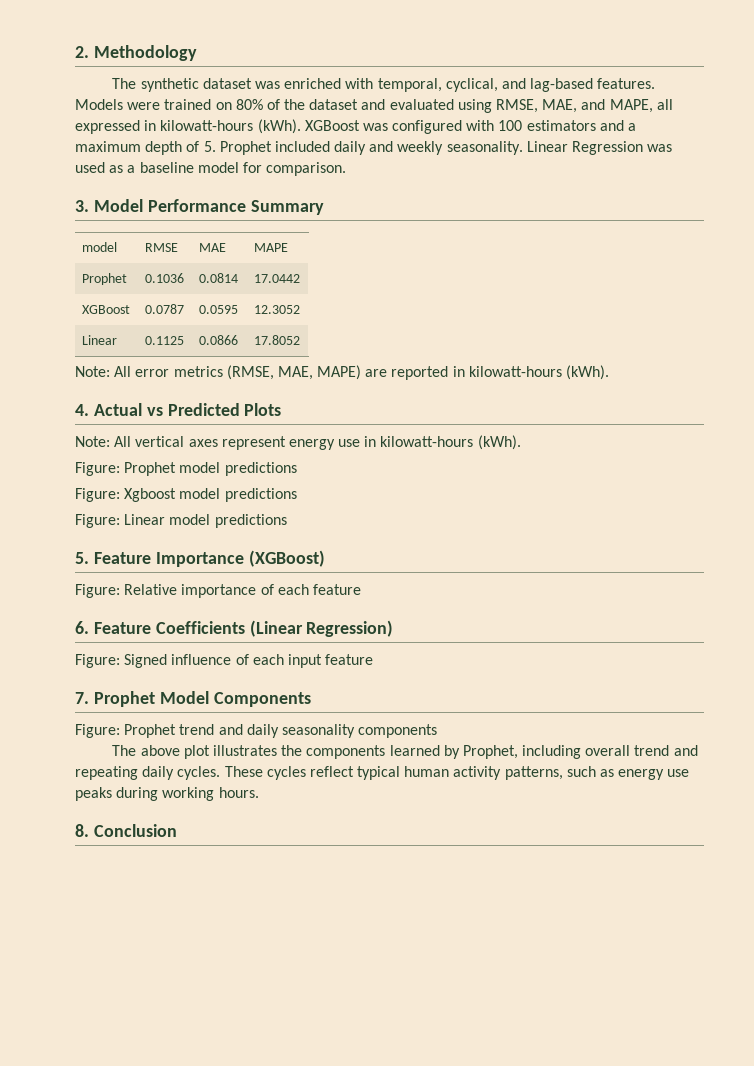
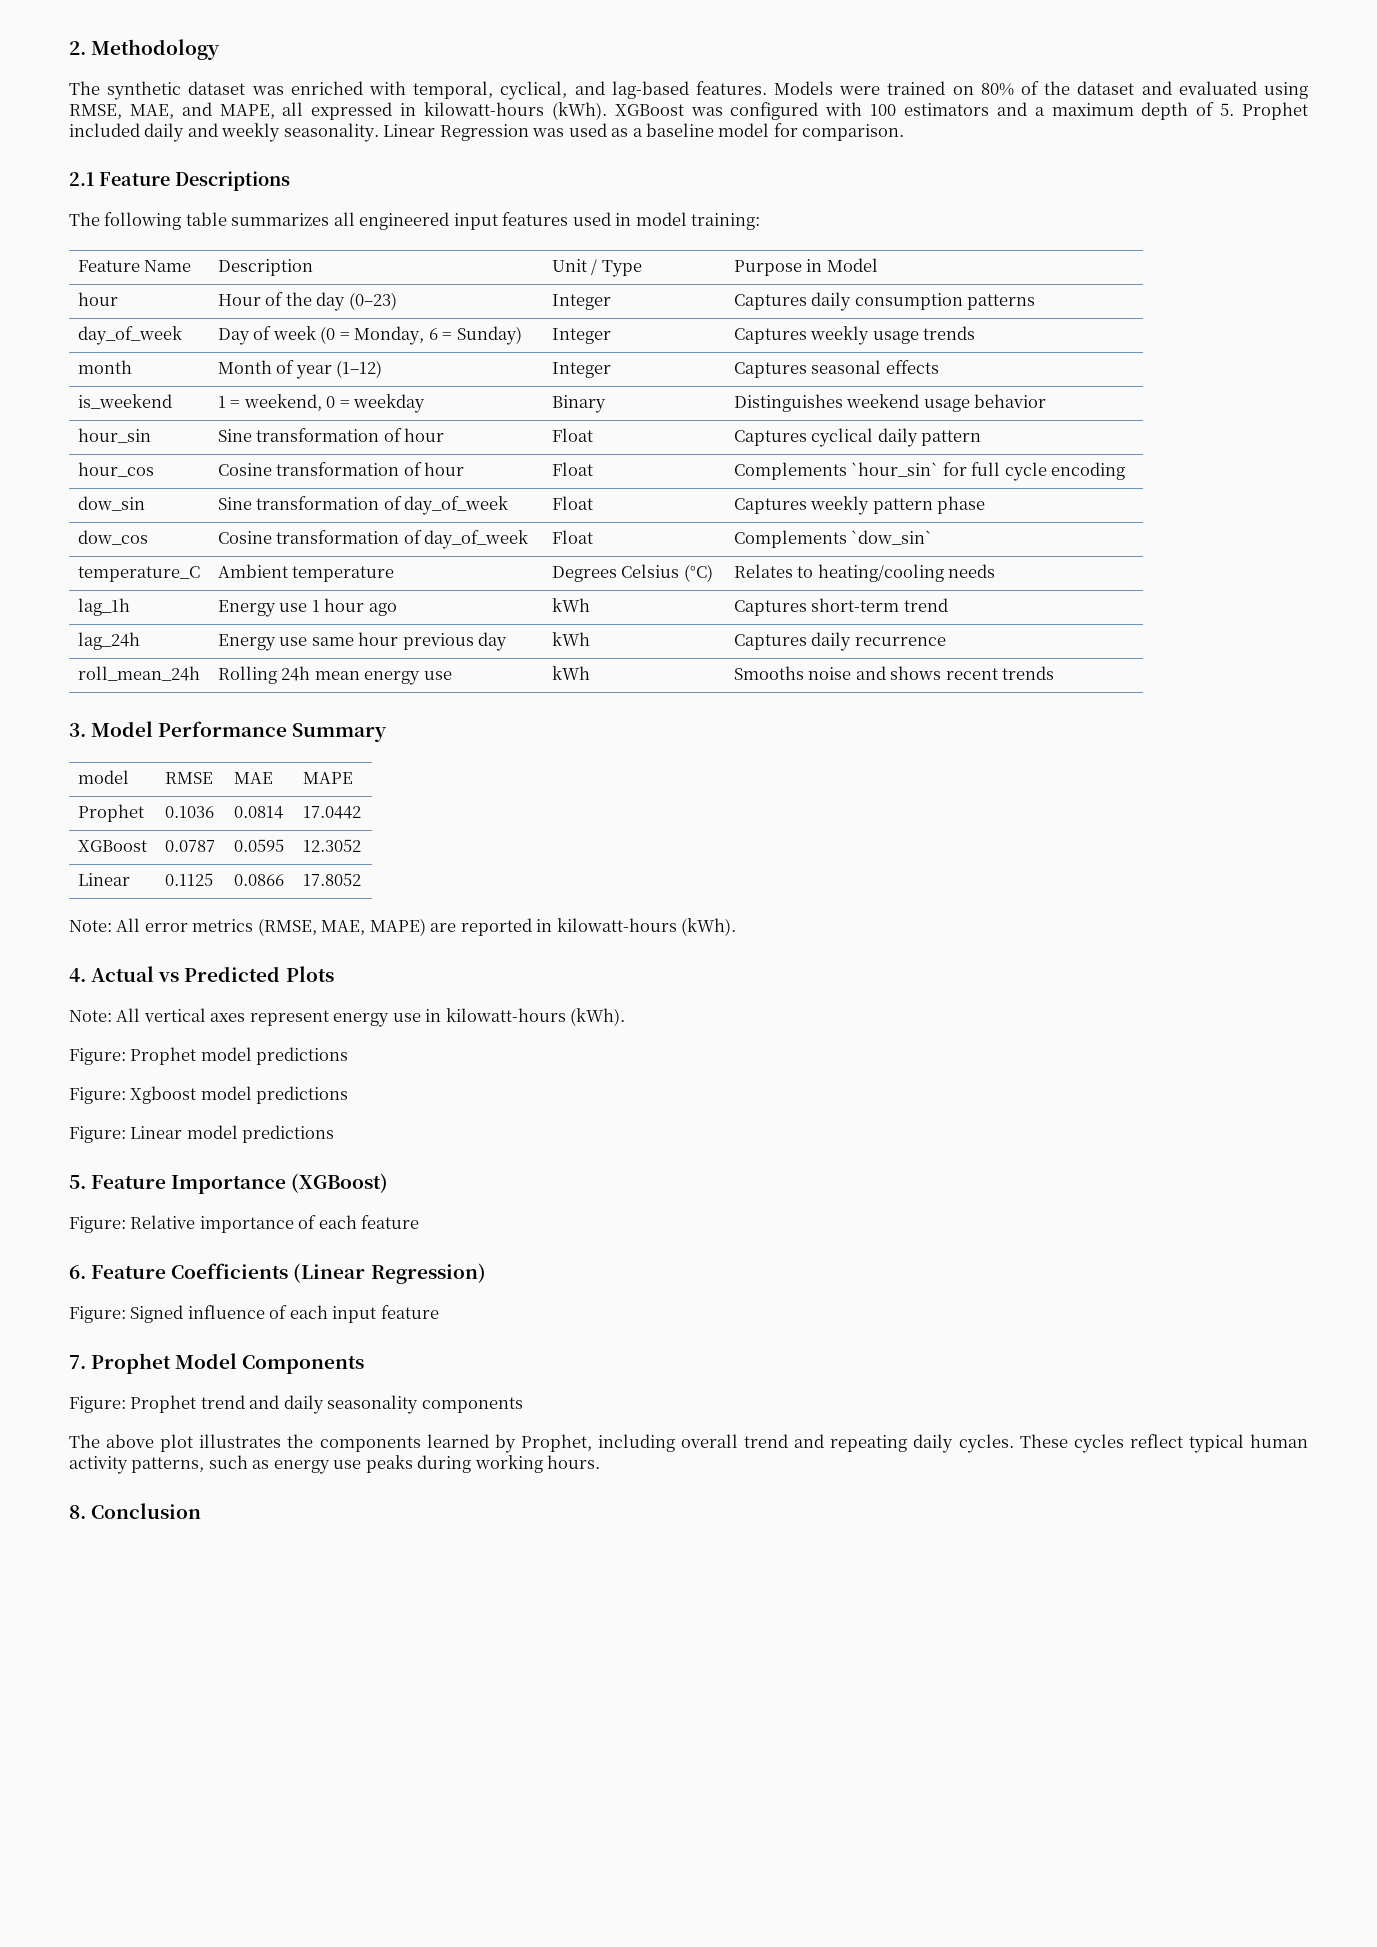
+ 2.1 Feature Descriptions
+ The following table summarizes all engineered input features used in model training:
+ Feature Name | Description | Unit / Type | Purpose in Model
+ hour | Hour of the day (0–23) | Integer | Captures daily consumption patterns
+ day_of_week | Day of week (0 = Monday, 6 = Sunday) | Integer | Captures weekly usage trends
+ month | Month of year (1–12) | Integer | Captures seasonal effects
+ is_weekend | 1 = weekend, 0 = weekday | Binary | Distinguishes weekend usage behavior
+ hour_sin | Sine transformation of hour | Float | Captures cyclical daily pattern
+ hour_cos | Cosine transformation of hour | Float | Complements `hour_sin` for full cycle encoding
+ dow_sin | Sine transformation of day_of_week | Float | Captures weekly pattern phase
+ dow_cos | Cosine transformation of day_of_week | Float | Complements `dow_sin`
+ temperature_C | Ambient temperature | Degrees Celsius (°C) | Relates to heating/cooling needs
+ lag_1h | Energy use 1 hour ago | kWh | Captures short-term trend
+ lag_24h | Energy use same hour previous day | kWh | Captures daily recurrence
+ roll_mean_24h | Rolling 24h mean energy use | kWh | Smooths noise and shows recent trends

